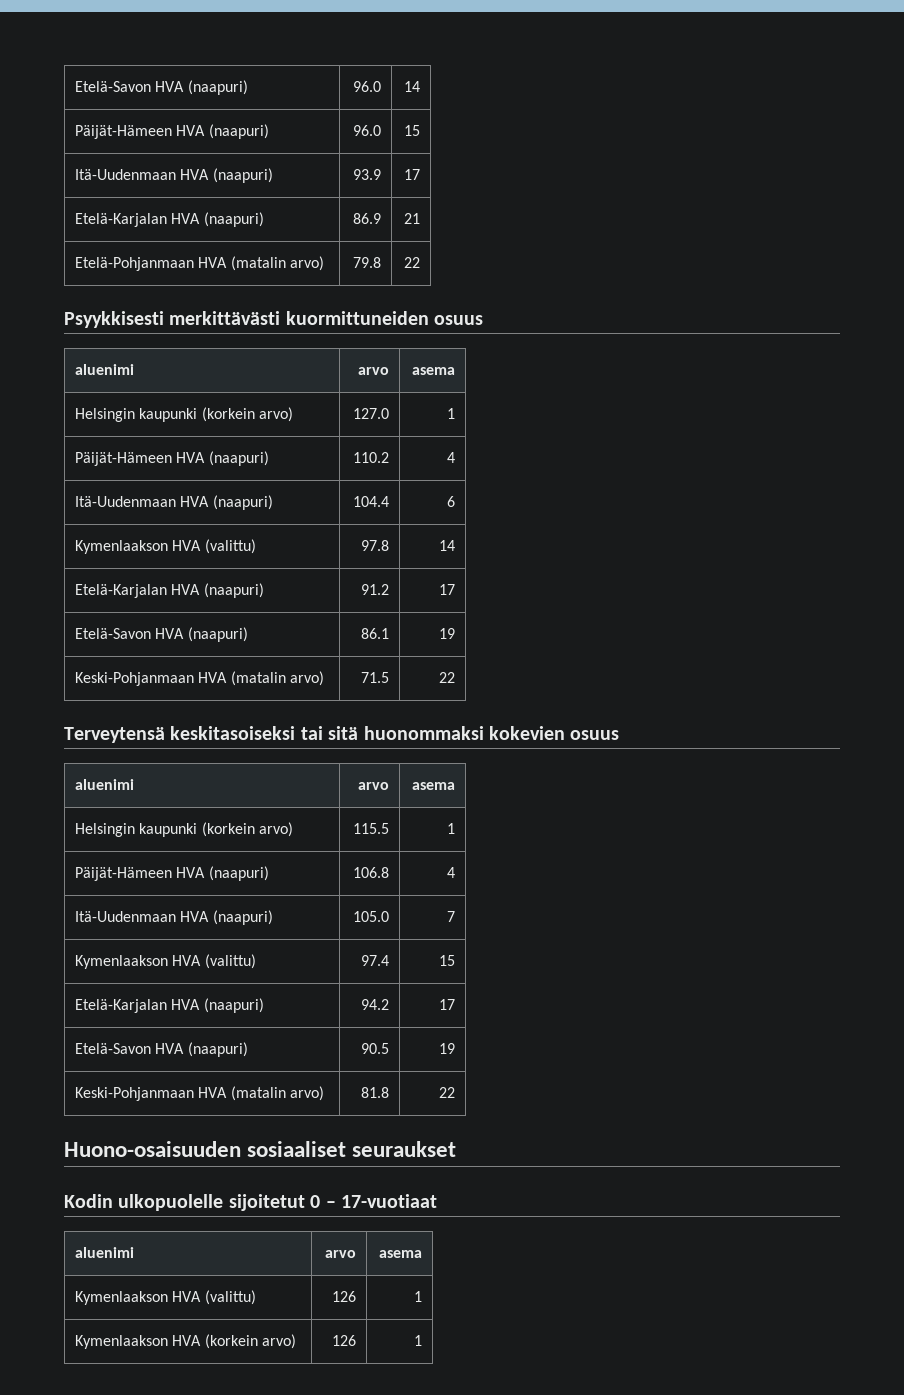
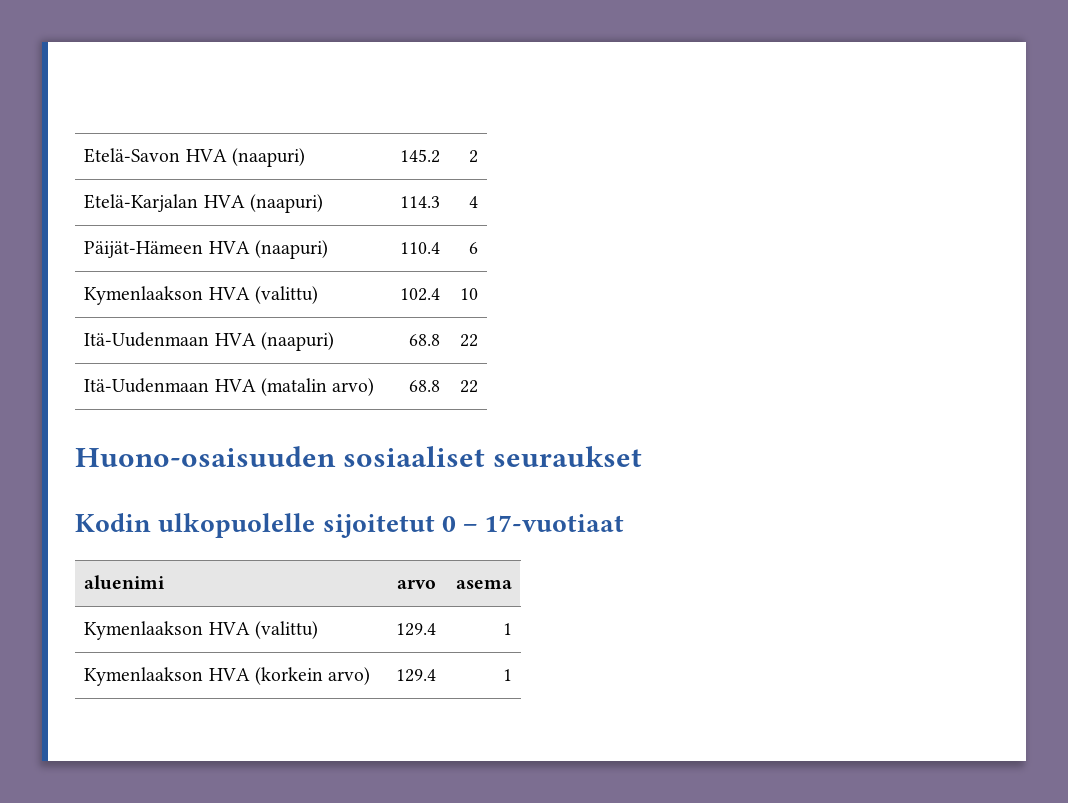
- Etelä-Savon HVA (naapuri) | 96.0 | 14
- Päijät-Hämeen HVA (naapuri) | 96.0 | 15
- Itä-Uudenmaan HVA (naapuri) | 93.9 | 17
- Etelä-Karjalan HVA (naapuri) | 86.9 | 21
- Etelä-Pohjanmaan HVA (matalin arvo) | 79.8 | 22
- Psyykkisesti merkittävästi kuormittuneiden osuus
- aluenimi | arvo | asema
- Helsingin kaupunki (korkein arvo) | 127.0 | 1
- Päijät-Hämeen HVA (naapuri) | 110.2 | 4
- Itä-Uudenmaan HVA (naapuri) | 104.4 | 6
- Kymenlaakson HVA (valittu) | 97.8 | 14
- Etelä-Karjalan HVA (naapuri) | 91.2 | 17
- Etelä-Savon HVA (naapuri) | 86.1 | 19
- Keski-Pohjanmaan HVA (matalin arvo) | 71.5 | 22
- Terveytensä keskitasoiseksi tai sitä huonommaksi kokevien osuus
- aluenimi | arvo | asema
- Helsingin kaupunki (korkein arvo) | 115.5 | 1
- Päijät-Hämeen HVA (naapuri) | 106.8 | 4
- Itä-Uudenmaan HVA (naapuri) | 105.0 | 7
- Kymenlaakson HVA (valittu) | 97.4 | 15
- Etelä-Karjalan HVA (naapuri) | 94.2 | 17
- Etelä-Savon HVA (naapuri) | 90.5 | 19
- Keski-Pohjanmaan HVA (matalin arvo) | 81.8 | 22
+ Etelä-Savon HVA (naapuri) | 145.2 | 2
+ Etelä-Karjalan HVA (naapuri) | 114.3 | 4
+ Päijät-Hämeen HVA (naapuri) | 110.4 | 6
+ Kymenlaakson HVA (valittu) | 102.4 | 10
+ Itä-Uudenmaan HVA (naapuri) | 68.8 | 22
+ Itä-Uudenmaan HVA (matalin arvo) | 68.8 | 22
- Kymenlaakson HVA (valittu) | 126 | 1
+ Kymenlaakson HVA (valittu) | 129.4 | 1
- Kymenlaakson HVA (korkein arvo) | 126 | 1
+ Kymenlaakson HVA (korkein arvo) | 129.4 | 1

